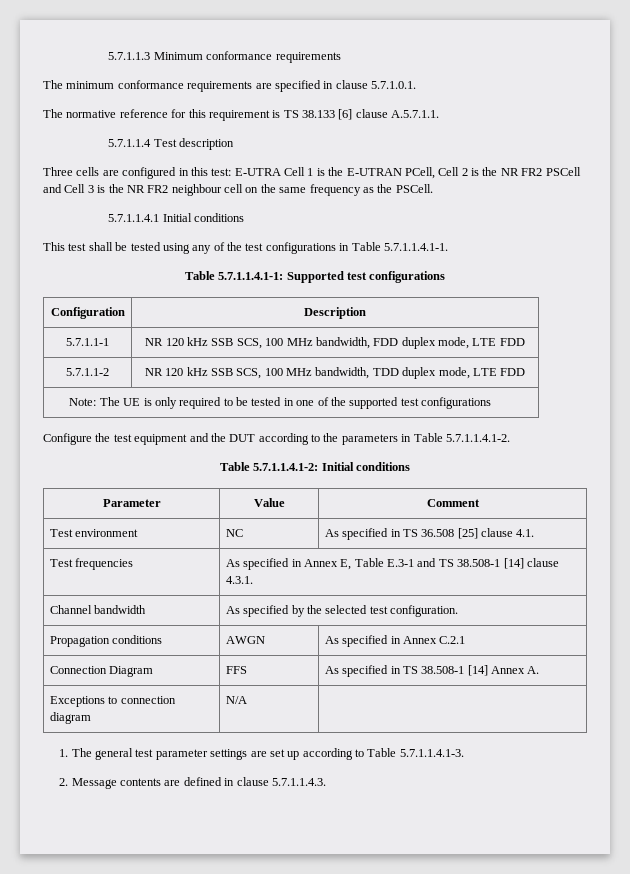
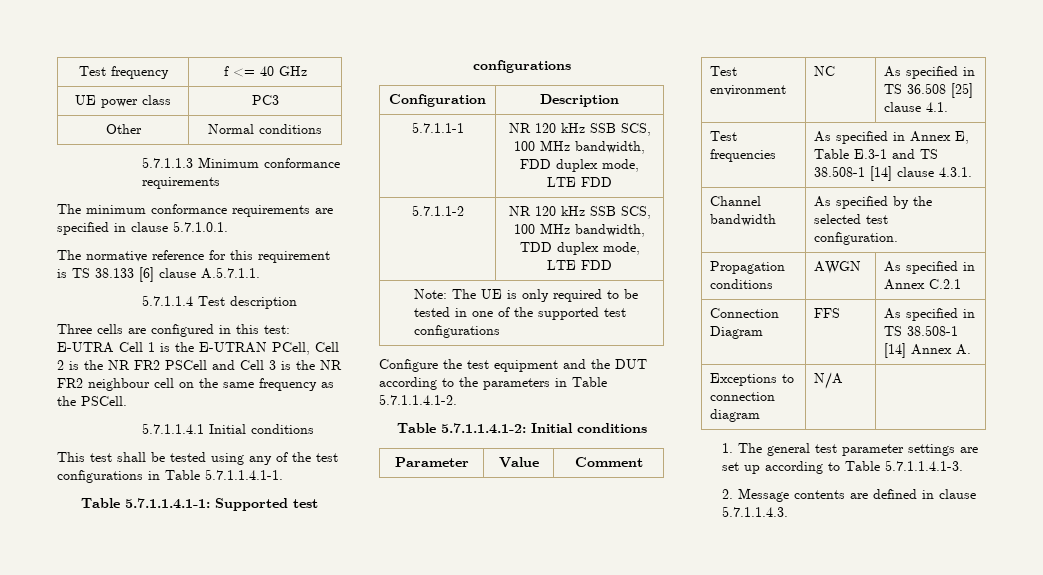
+ Test frequency | f <= 40 GHz
+ UE power class | PC3
+ Other | Normal conditions

